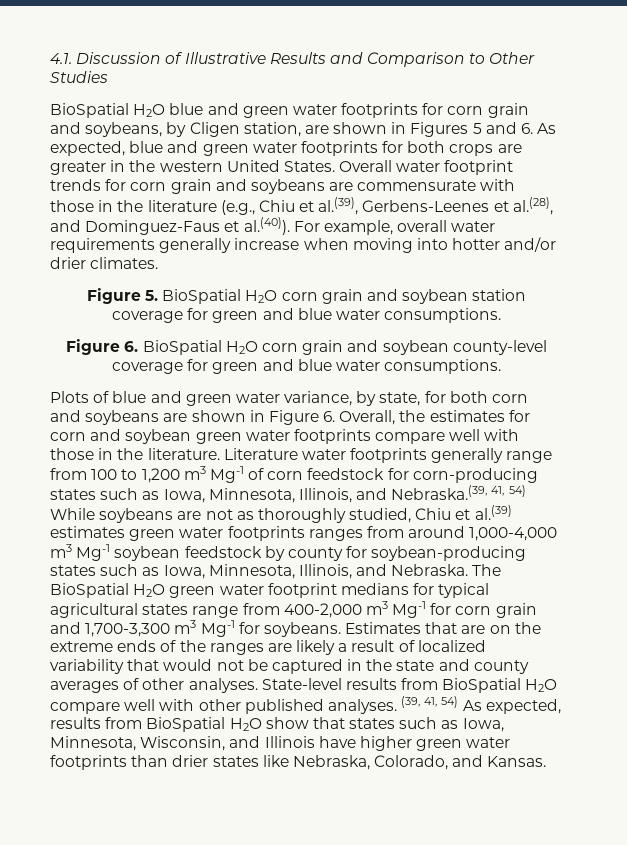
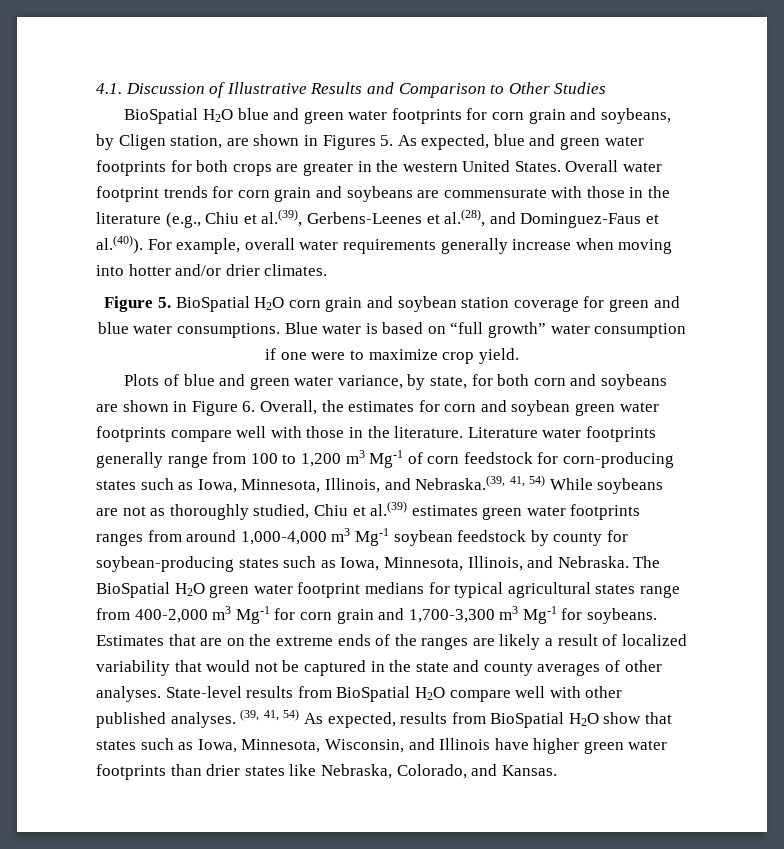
- BioSpatial H2O blue and green water footprints for corn grain and soybeans, by Cligen station, are shown in Figures 5 and 6. As expected, blue and green water footprints for both crops are greater in the western United States.
+ BioSpatial H2O blue and green water footprints for corn grain and soybeans, by Cligen station, are shown in Figures 5. As expected, blue and green water footprints for both crops are greater in the western United States.
- Figure 5. BioSpatial H2O corn grain and soybean station coverage for green and blue water consumptions.
- Figure 6. BioSpatial H2O corn grain and soybean county-level coverage for green and blue water consumptions.
+ Figure 5. BioSpatial H2O corn grain and soybean station coverage for green and blue water consumptions. Blue water is based on “full growth” water consumption if one were to maximize crop yield.

